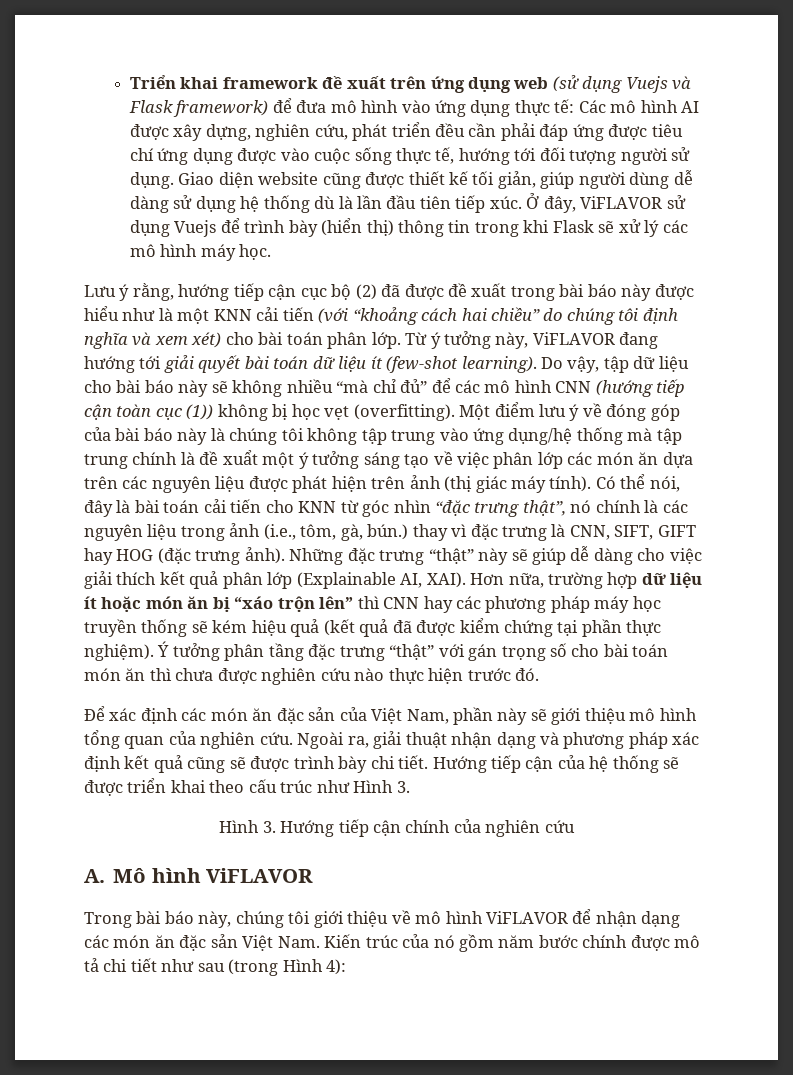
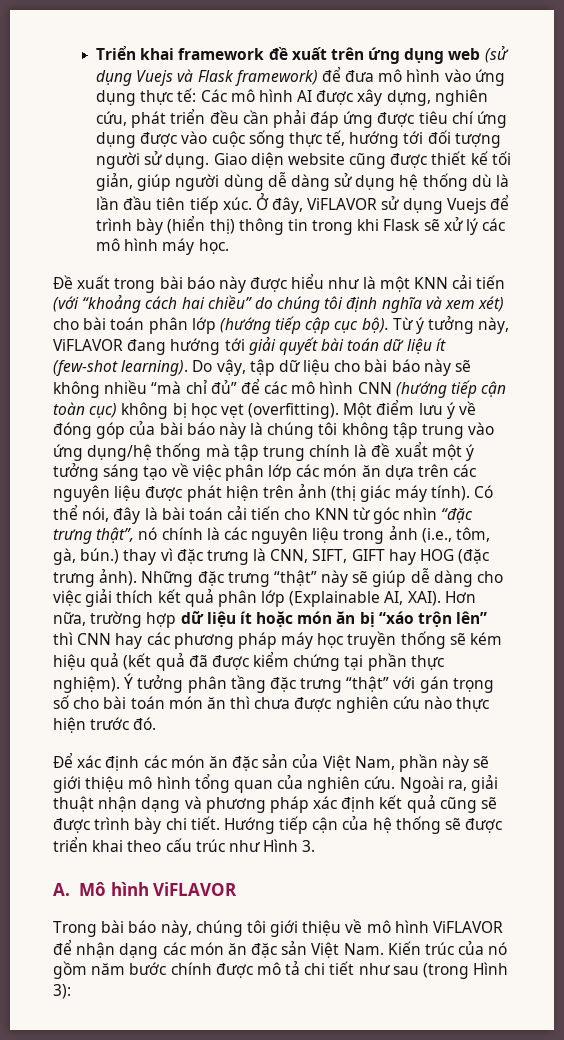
- Lưu ý rằng, hướng tiếp cận cục bộ (2) đã được đề xuất trong bài báo này được hiểu như là một KNN cải tiến (với “khoảng cách hai chiều” do chúng tôi định nghĩa và xem xét) cho bài toán phân lớp.
+ Đề xuất trong bài báo này được hiểu như là một KNN cải tiến (với “khoảng cách hai chiều” do chúng tôi định nghĩa và xem xét) cho bài toán phân lớp (hướng tiếp cập cục bộ).
- Do vậy, tập dữ liệu cho bài báo này sẽ không nhiều “mà chỉ đủ” để các mô hình CNN (hướng tiếp cận toàn cục (1)) không bị học vẹt (overfitting).
+ Do vậy, tập dữ liệu cho bài báo này sẽ không nhiều “mà chỉ đủ” để các mô hình CNN (hướng tiếp cận toàn cục) không bị học vẹt (overfitting).
- Hình 3. Hướng tiếp cận chính của nghiên cứu
- Trong bài báo này, chúng tôi giới thiệu về mô hình ViFLAVOR để nhận dạng các món ăn đặc sản Việt Nam. Kiến trúc của nó gồm năm bước chính được mô tả chi tiết như sau (trong Hình 4):
+ Trong bài báo này, chúng tôi giới thiệu về mô hình ViFLAVOR để nhận dạng các món ăn đặc sản Việt Nam. Kiến trúc của nó gồm năm bước chính được mô tả chi tiết như sau (trong Hình 3):

